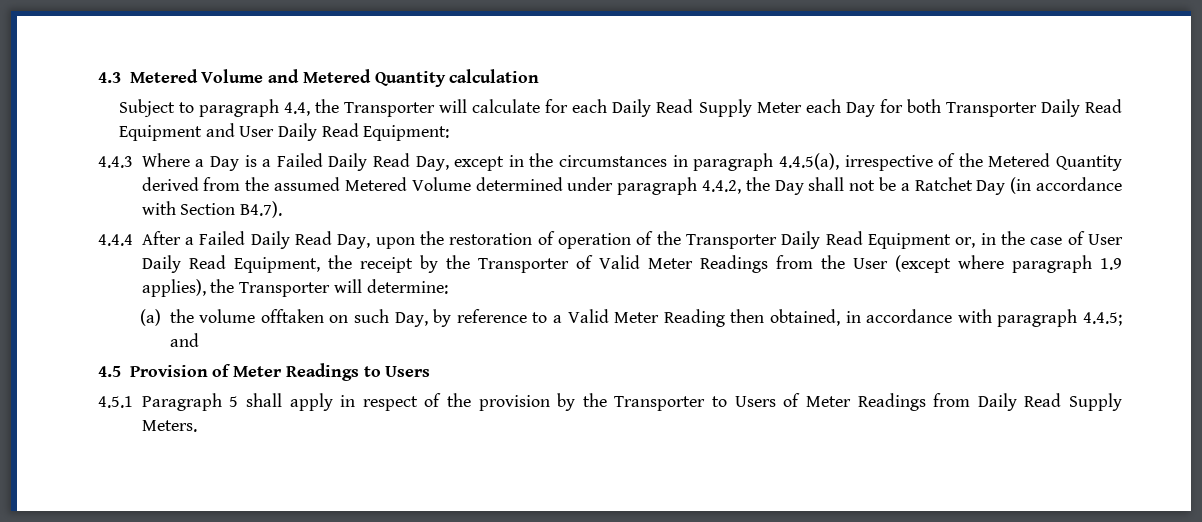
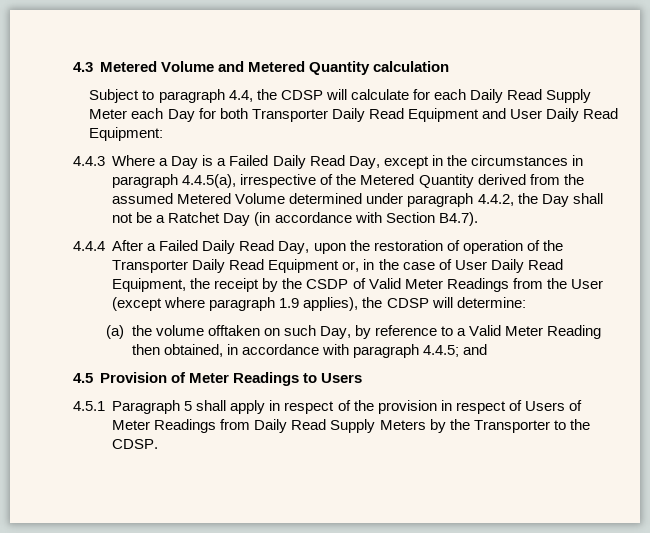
- Subject to paragraph 4.4, the Transporter will calculate for each Daily Read Supply Meter each Day for both Transporter Daily Read Equipment and User Daily Read Equipment:
+ Subject to paragraph 4.4, the CDSP will calculate for each Daily Read Supply Meter each Day for both Transporter Daily Read Equipment and User Daily Read Equipment:
- 4.4.4 After a Failed Daily Read Day, upon the restoration of operation of the Transporter Daily Read Equipment or, in the case of User Daily Read Equipment, the receipt by the Transporter of Valid Meter Readings from the User (except where paragraph 1.9 applies), the Transporter will determine:
+ 4.4.4 After a Failed Daily Read Day, upon the restoration of operation of the Transporter Daily Read Equipment or, in the case of User Daily Read Equipment, the receipt by the CSDP of Valid Meter Readings from the User (except where paragraph 1.9 applies), the CDSP will determine:
- 4.5.1 Paragraph 5 shall apply in respect of the provision by the Transporter to Users of Meter Readings from Daily Read Supply Meters.
+ 4.5.1 Paragraph 5 shall apply in respect of the provision in respect of Users of Meter Readings from Daily Read Supply Meters by the Transporter to the CDSP.

